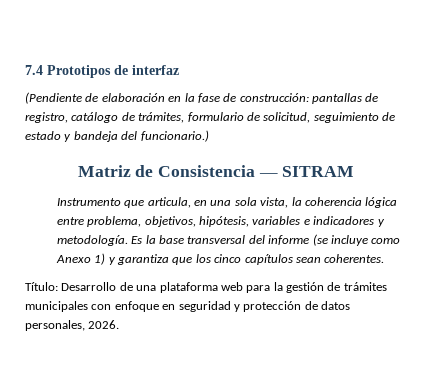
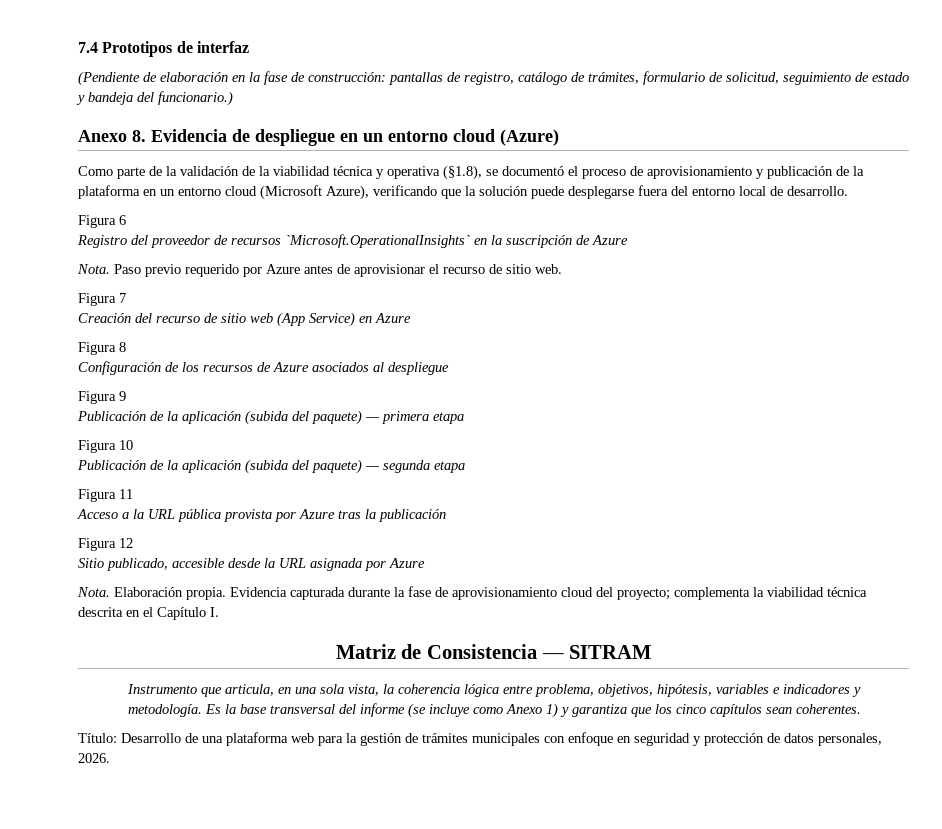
+ Anexo 8. Evidencia de despliegue en un entorno cloud (Azure)
+ Como parte de la validación de la viabilidad técnica y operativa (§1.8), se documentó el proceso de aprovisionamiento y publicación de la plataforma en un entorno cloud (Microsoft Azure), verificando que la solución puede desplegarse fuera del entorno local de desarrollo.
+ Figura 6
+ Registro del proveedor de recursos `Microsoft.OperationalInsights` en la suscripción de Azure
+ Nota. Paso previo requerido por Azure antes de aprovisionar el recurso de sitio web.
+ Figura 7
+ Creación del recurso de sitio web (App Service) en Azure
+ Figura 8
+ Configuración de los recursos de Azure asociados al despliegue
+ Figura 9
+ Publicación de la aplicación (subida del paquete) — primera etapa
+ Figura 10
+ Publicación de la aplicación (subida del paquete) — segunda etapa
+ Figura 11
+ Acceso a la URL pública provista por Azure tras la publicación
+ Figura 12
+ Sitio publicado, accesible desde la URL asignada por Azure
+ Nota. Elaboración propia. Evidencia capturada durante la fase de aprovisionamiento cloud del proyecto; complementa la viabilidad técnica descrita en el Capítulo I.

